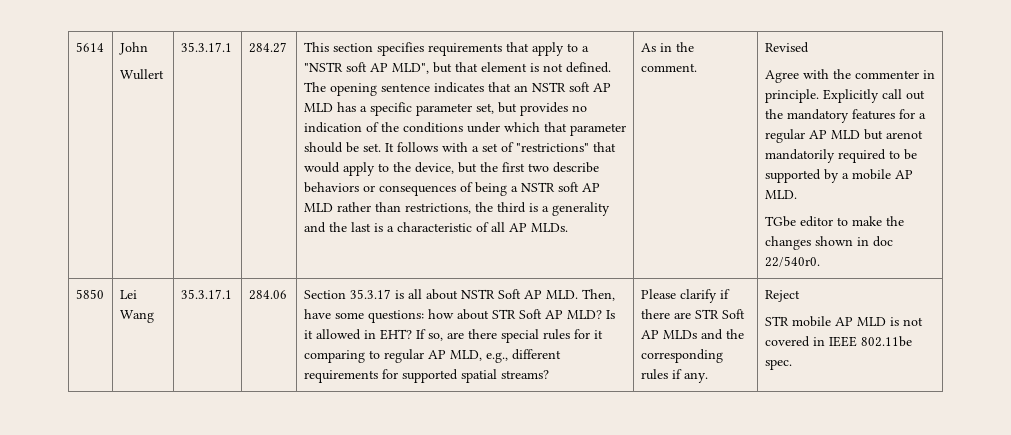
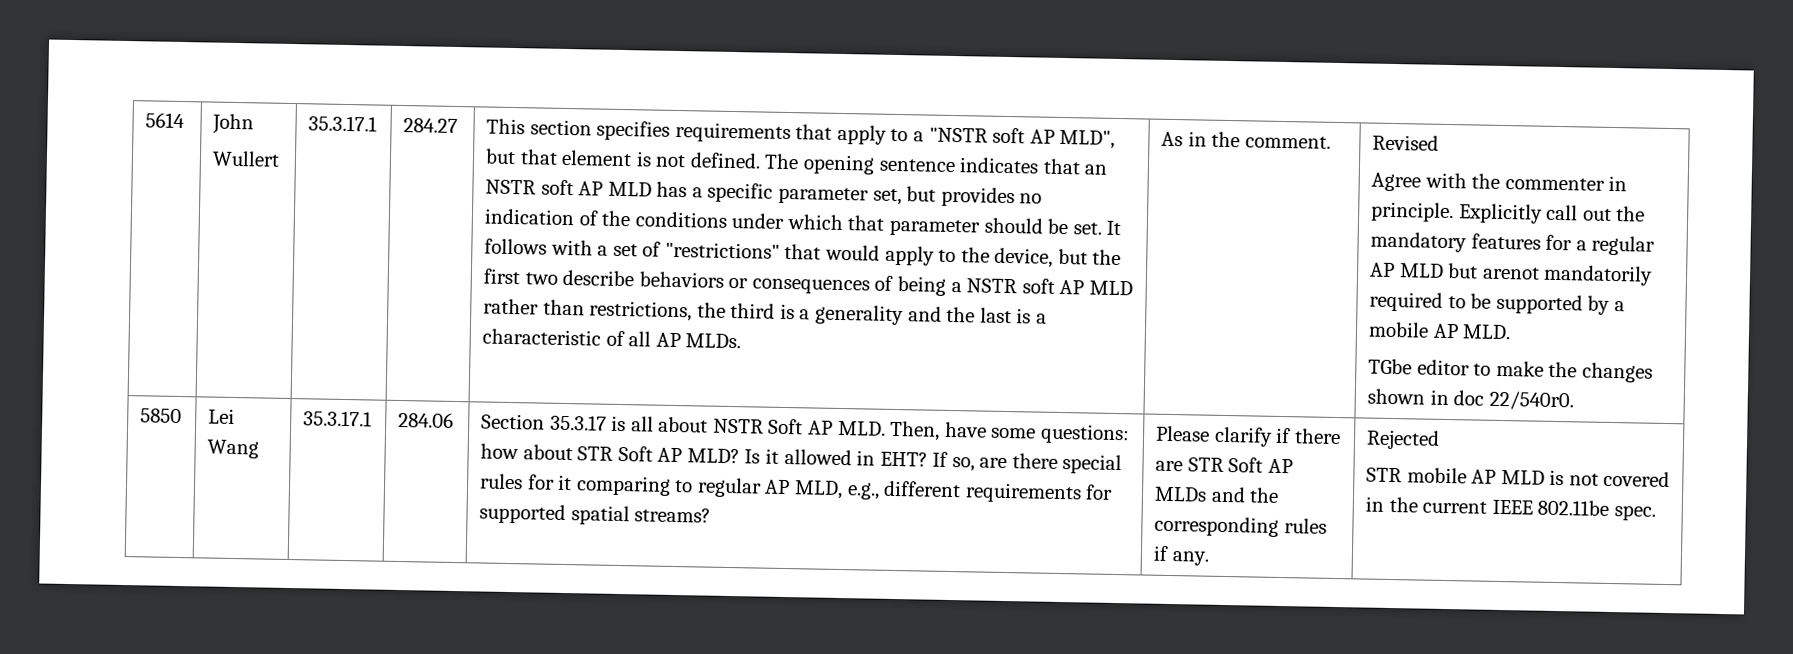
- Reject
+ Rejected
- STR mobile AP MLD is not covered in IEEE 802.11be spec.
+ STR mobile AP MLD is not covered in the current IEEE 802.11be spec.

